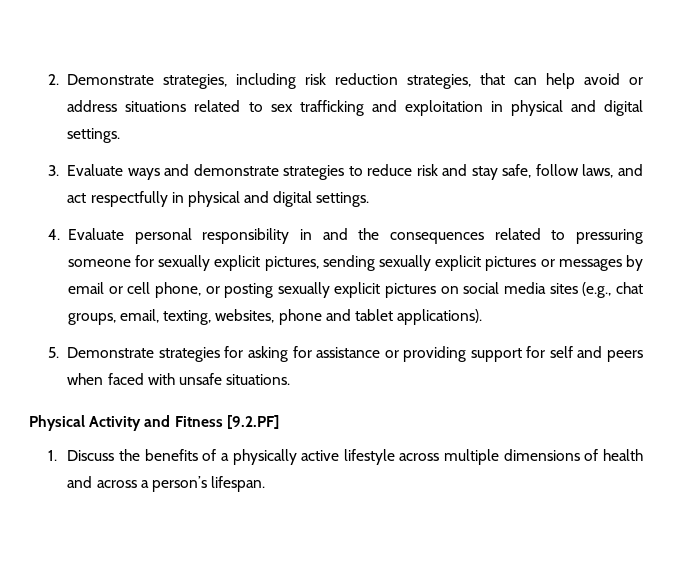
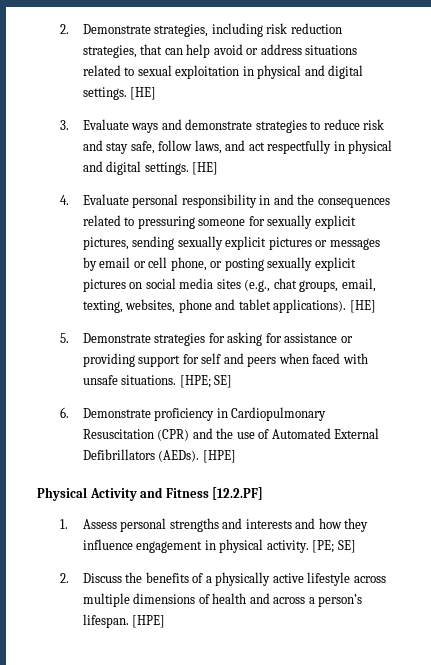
- 2. Demonstrate strategies, including risk reduction strategies, that can help avoid or address situations related to sex trafficking and exploitation in physical and digital settings.
+ 2. Demonstrate strategies, including risk reduction strategies, that can help avoid or address situations related to sexual exploitation in physical and digital settings. [HE]
- 3. Evaluate ways and demonstrate strategies to reduce risk and stay safe, follow laws, and act respectfully in physical and digital settings.
+ 3. Evaluate ways and demonstrate strategies to reduce risk and stay safe, follow laws, and act respectfully in physical and digital settings. [HE]
- 4. Evaluate personal responsibility in and the consequences related to pressuring someone for sexually explicit pictures, sending sexually explicit pictures or messages by email or cell phone, or posting sexually explicit pictures on social media sites (e.g., chat groups, email, texting, websites, phone and tablet applications).
+ 4. Evaluate personal responsibility in and the consequences related to pressuring someone for sexually explicit pictures, sending sexually explicit pictures or messages by email or cell phone, or posting sexually explicit pictures on social media sites (e.g., chat groups, email, texting, websites, phone and tablet applications). [HE]
- 5. Demonstrate strategies for asking for assistance or providing support for self and peers when faced with unsafe situations.
- Physical Activity and Fitness [9.2.PF]
- 1. Discuss the benefits of a physically active lifestyle across multiple dimensions of health and across a person’s lifespan.
+ 5. Demonstrate strategies for asking for assistance or providing support for self and peers when faced with unsafe situations. [HPE; SE]
+ 6. Demonstrate proficiency in Cardiopulmonary Resuscitation (CPR) and the use of Automated External Defibrillators (AEDs). [HPE]
+ Physical Activity and Fitness [12.2.PF]
+ 1. Assess personal strengths and interests and how they influence engagement in physical activity. [PE; SE]
+ 2. Discuss the benefits of a physically active lifestyle across multiple dimensions of health and across a person’s lifespan. [HPE]

